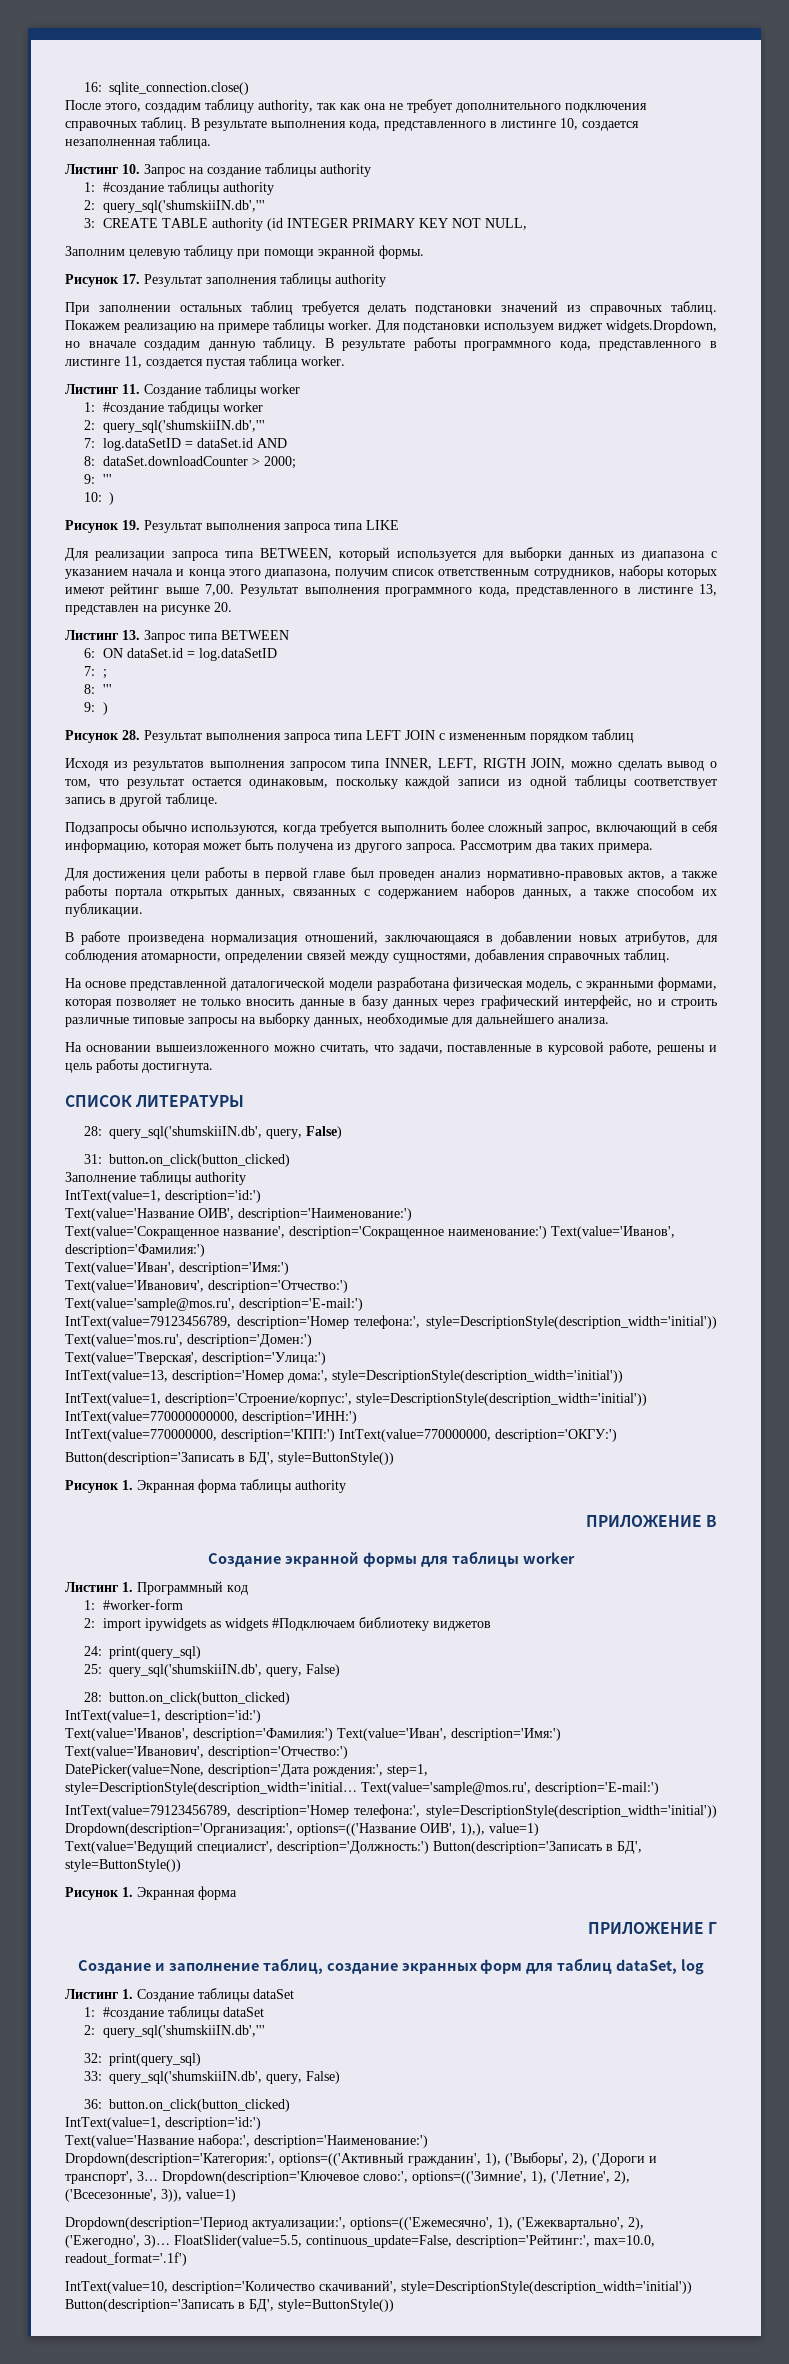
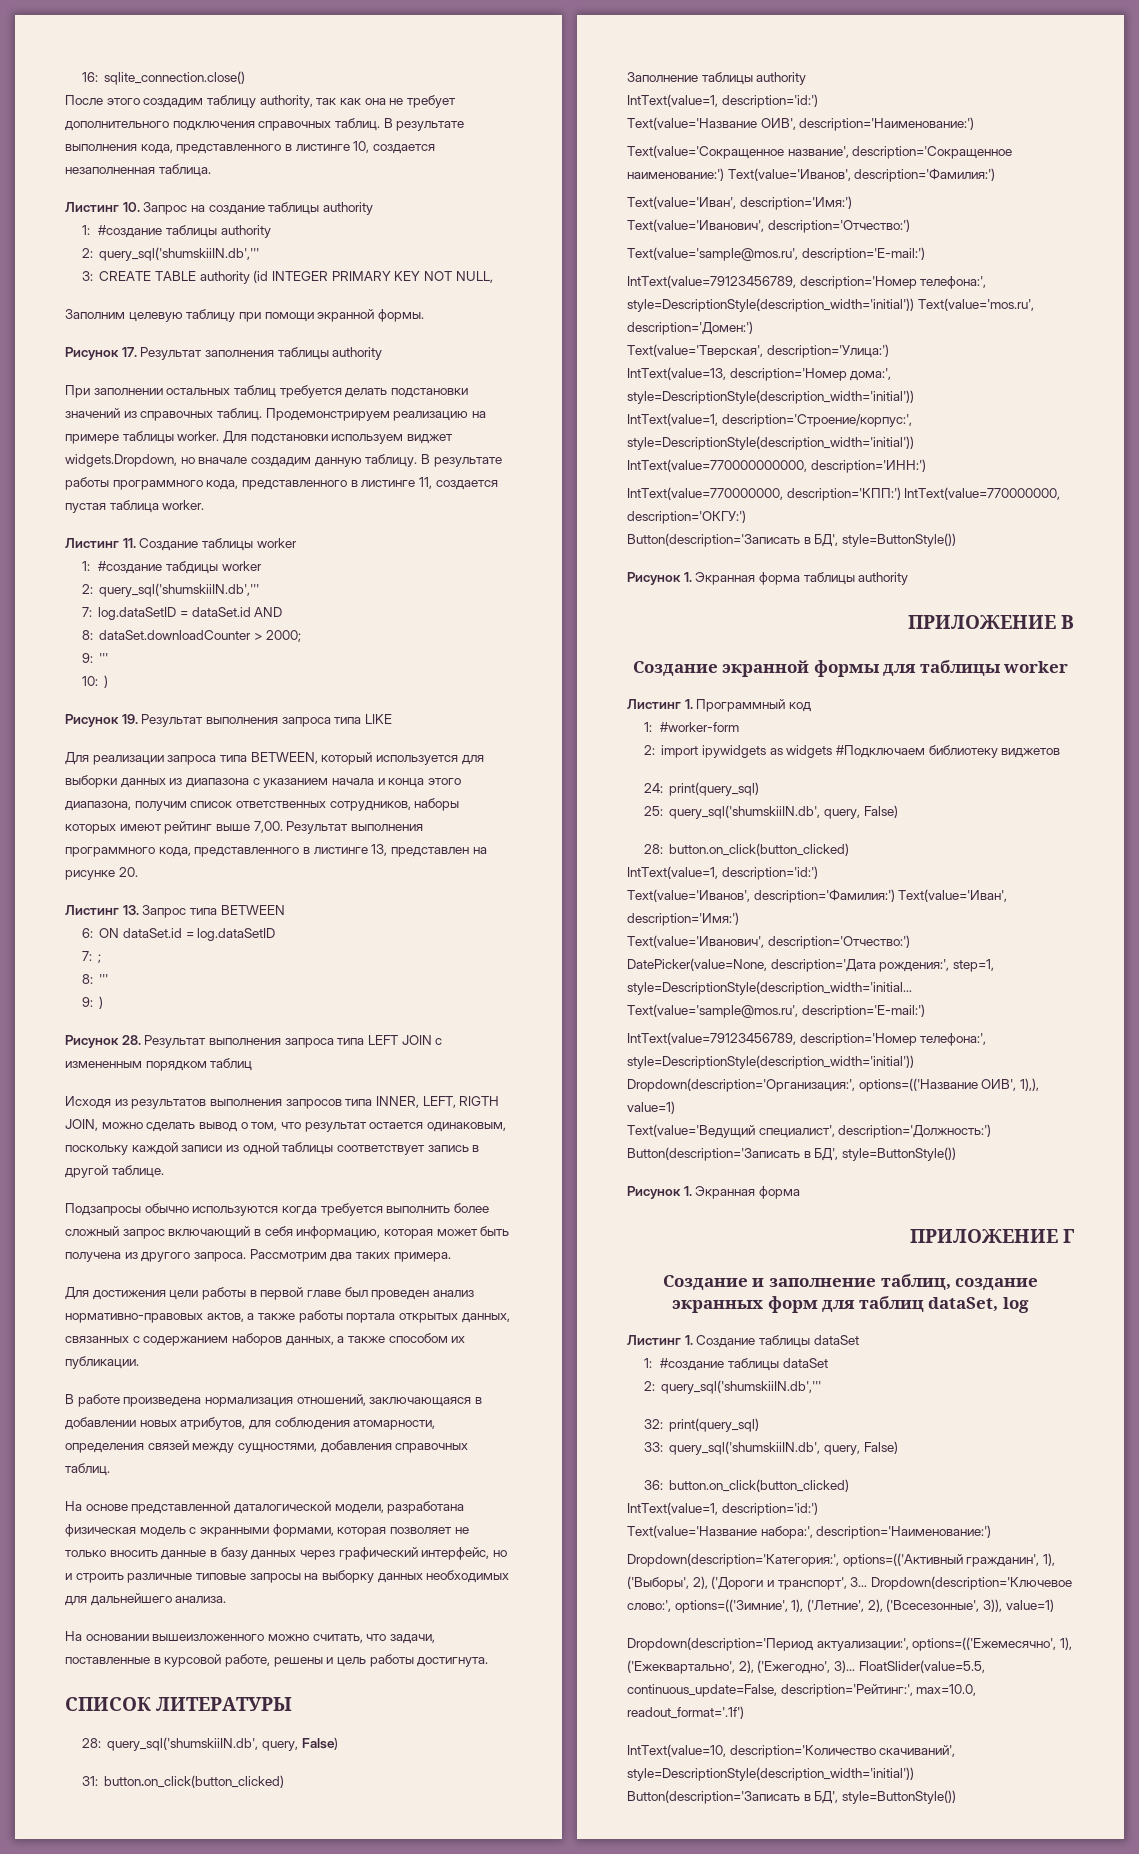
- После этого, создадим таблицу authority, так как она не требует дополнительного подключения справочных таблиц.
+ После этого создадим таблицу authority, так как она не требует дополнительного подключения справочных таблиц.
- Покажем реализацию на примере таблицы worker.
+ Продемонстрируем реализацию на примере таблицы worker.
- Для реализации запроса типа BETWEEN, который используется для выборки данных из диапазона с указанием начала и конца этого диапазона, получим список ответственным сотрудников, наборы которых имеют рейтинг выше 7,00.
+ Для реализации запроса типа BETWEEN, который используется для выборки данных из диапазона с указанием начала и конца этого диапазона, получим список ответственных сотрудников, наборы которых имеют рейтинг выше 7,00.
- Исходя из результатов выполнения запросом типа INNER, LEFT, RIGTH JOIN, можно сделать вывод о том, что результат остается одинаковым, поскольку каждой записи из одной таблицы соответствует запись в другой таблице.
+ Исходя из результатов выполнения запросов типа INNER, LEFT, RIGTH JOIN, можно сделать вывод о том, что результат остается одинаковым, поскольку каждой записи из одной таблицы соответствует запись в другой таблице.
- Подзапросы обычно используются, когда требуется выполнить более сложный запрос, включающий в себя информацию, которая может быть получена из другого запроса.
+ Подзапросы обычно используются когда требуется выполнить более сложный запрос включающий в себя информацию, которая может быть получена из другого запроса.
- В работе произведена нормализация отношений, заключающаяся в добавлении новых атрибутов, для соблюдения атомарности, определении связей между сущностями, добавления справочных таблиц.
+ В работе произведена нормализация отношений, заключающаяся в добавлении новых атрибутов, для соблюдения атомарности, определения связей между сущностями, добавления справочных таблиц.
- На основе представленной даталогической модели разработана физическая модель, с экранными формами, которая позволяет не только вносить данные в базу данных через графический интерфейс, но и строить различные типовые запросы на выборку данных, необходимые для дальнейшего анализа.
+ На основе представленной даталогической модели, разработана физическая модель с экранными формами, которая позволяет не только вносить данные в базу данных через графический интерфейс, но и строить различные типовые запросы на выборку данных необходимых для дальнейшего анализа.

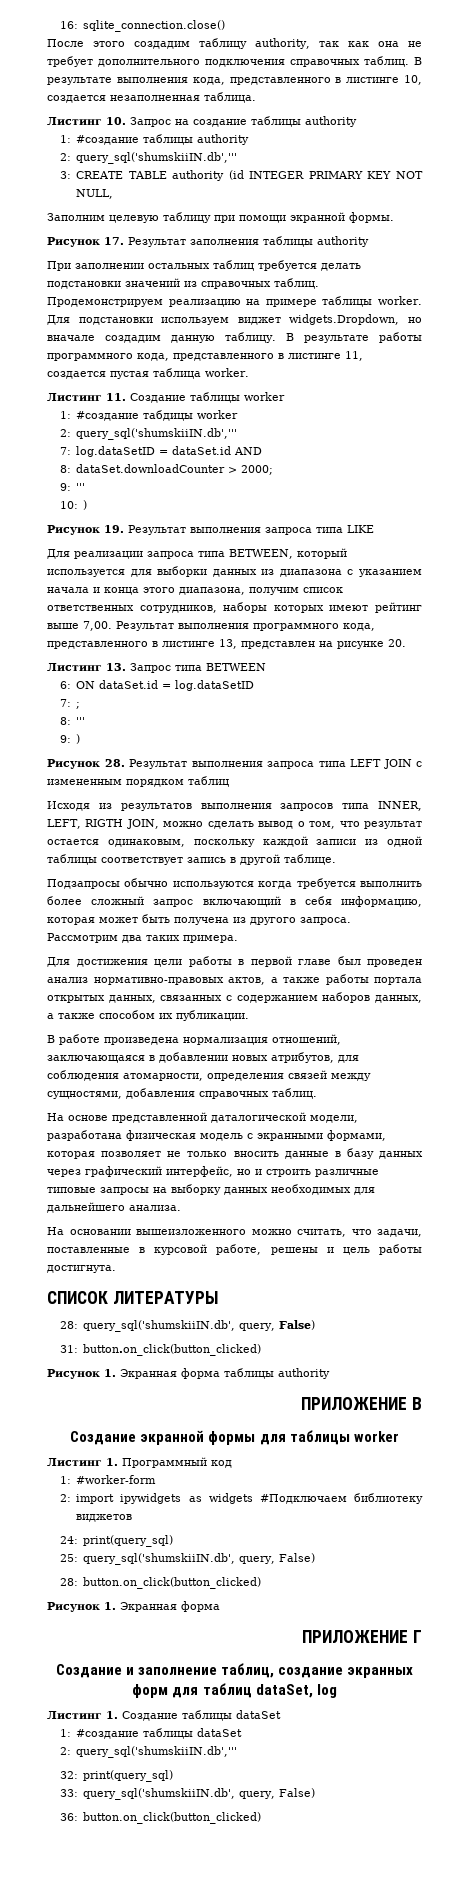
- Заполнение таблицы authority
- IntText(value=1, description='id:')
- Text(value='Название ОИВ', description='Наименование:')
- Text(value='Сокращенное название', description='Сокращенное наименование:') Text(value='Иванов', description='Фамилия:')
- Text(value='Иван', description='Имя:')
- Text(value='Иванович', description='Отчество:')
- Text(value='sample@mos.ru', description='E-mail:')
- IntText(value=79123456789, description='Номер телефона:', style=DescriptionStyle(description_width='initial')) Text(value='mos.ru', description='Домен:')
- Text(value='Тверская', description='Улица:')
- IntText(value=13, description='Номер дома:', style=DescriptionStyle(description_width='initial'))
- IntText(value=1, description='Строение/корпус:', style=DescriptionStyle(description_width='initial')) IntText(value=770000000000, description='ИНН:')
- IntText(value=770000000, description='КПП:') IntText(value=770000000, description='ОКГУ:')
- Button(description='Записать в БД', style=ButtonStyle())
  28: button.on_click(button_clicked)
- IntText(value=1, description='id:')
- Text(value='Иванов', description='Фамилия:') Text(value='Иван', description='Имя:')
- Text(value='Иванович', description='Отчество:')
- DatePicker(value=None, description='Дата рождения:', step=1, style=DescriptionStyle(description_width='initial… Text(value='sample@mos.ru', description='E-mail:')
- IntText(value=79123456789, description='Номер телефона:', style=DescriptionStyle(description_width='initial')) Dropdown(description='Организация:', options=(('Название ОИВ', 1),), value=1)
- Text(value='Ведущий специалист', description='Должность:') Button(description='Записать в БД', style=ButtonStyle())
  36: button.on_click(button_clicked)
- IntText(value=1, description='id:')
- Text(value='Название набора:', description='Наименование:')
- Dropdown(description='Категория:', options=(('Активный гражданин', 1), ('Выборы', 2), ('Дороги и транспорт', 3… Dropdown(description='Ключевое слово:', options=(('Зимние', 1), ('Летние', 2), ('Всесезонные', 3)), value=1)
- Dropdown(description='Период актуализации:', options=(('Ежемесячно', 1), ('Ежеквартально', 2), ('Ежегодно', 3)… FloatSlider(value=5.5, continuous_update=False, description='Рейтинг:', max=10.0, readout_format='.1f')
- IntText(value=10, description='Количество скачиваний', style=DescriptionStyle(description_width='initial')) Button(description='Записать в БД', style=ButtonStyle())

